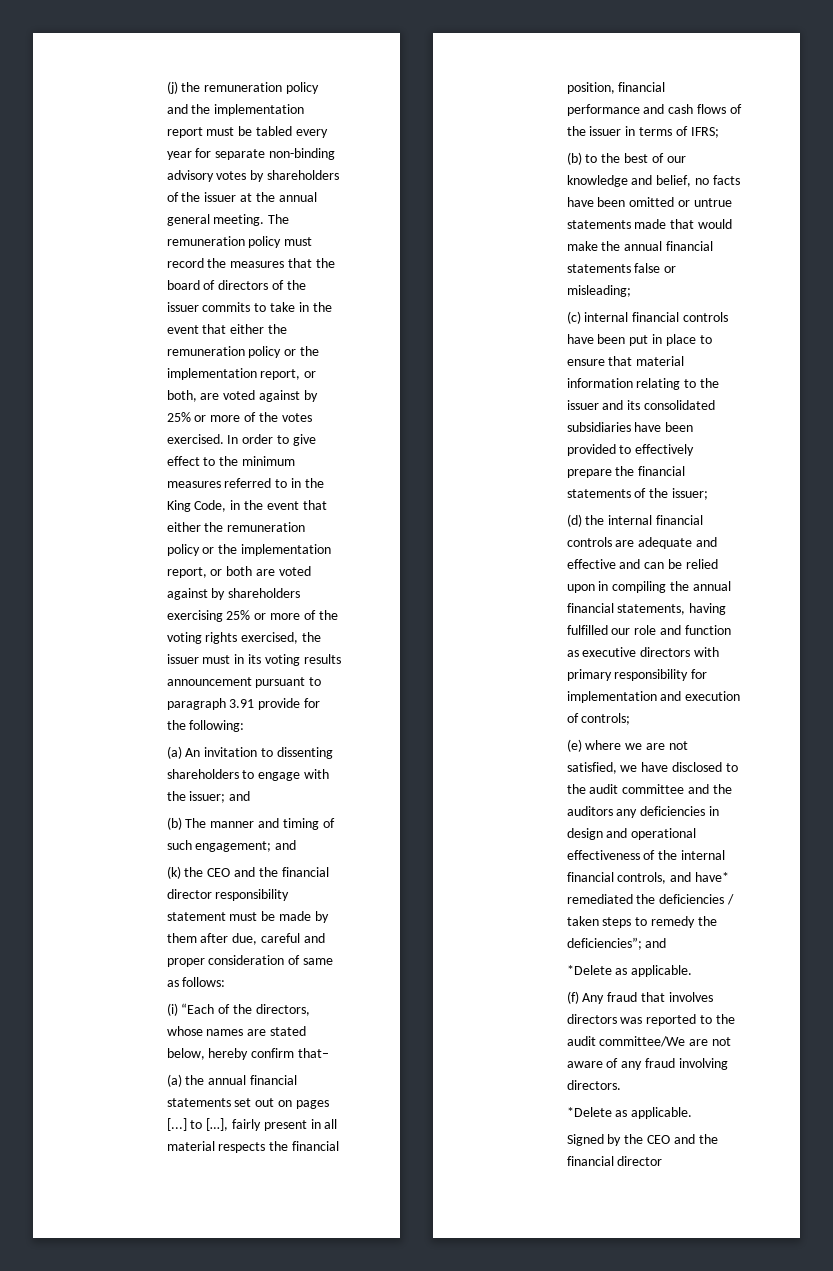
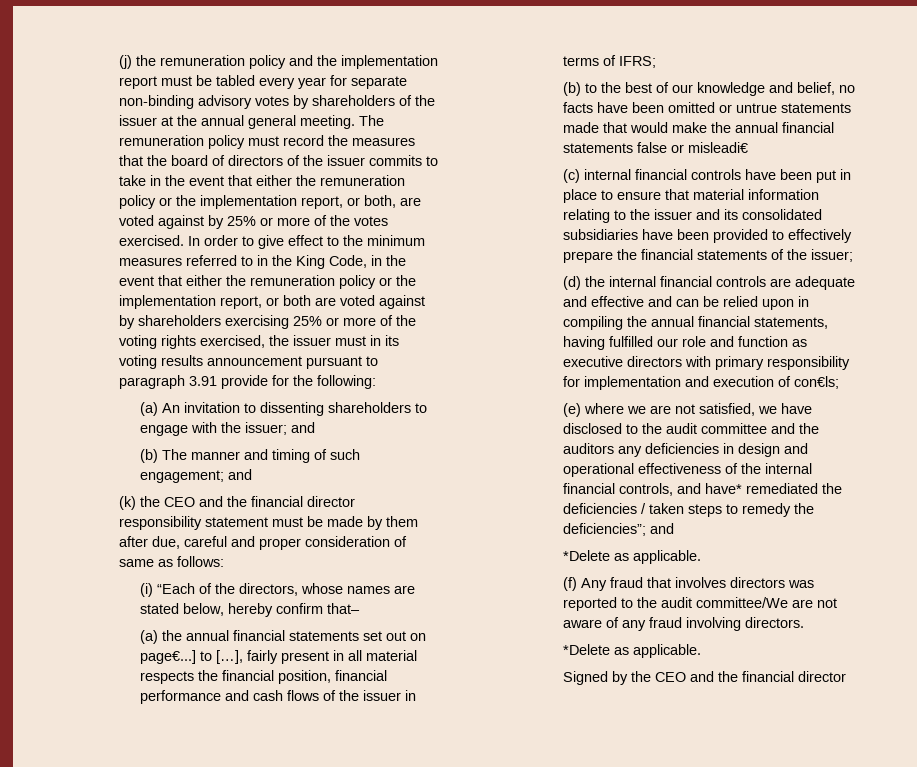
- (a) the annual financial statements set out on pages [...] to […], fairly present in all material respects the financial position, financial performance and cash flows of the issuer in terms of IFRS;
+ (a) the annual financial statements set out on page€...] to […], fairly present in all material respects the financial position, financial performance and cash flows of the issuer in terms of IFRS;
- (b) to the best of our knowledge and belief, no facts have been omitted or untrue statements made that would make the annual financial statements false or misleading;
+ (b) to the best of our knowledge and belief, no facts have been omitted or untrue statements made that would make the annual financial statements false or misleadi€
- (d) the internal financial controls are adequate and effective and can be relied upon in compiling the annual financial statements, having fulfilled our role and function as executive directors with primary responsibility for implementation and execution of controls;
+ (d) the internal financial controls are adequate and effective and can be relied upon in compiling the annual financial statements, having fulfilled our role and function as executive directors with primary responsibility for implementation and execution of con€ls;

